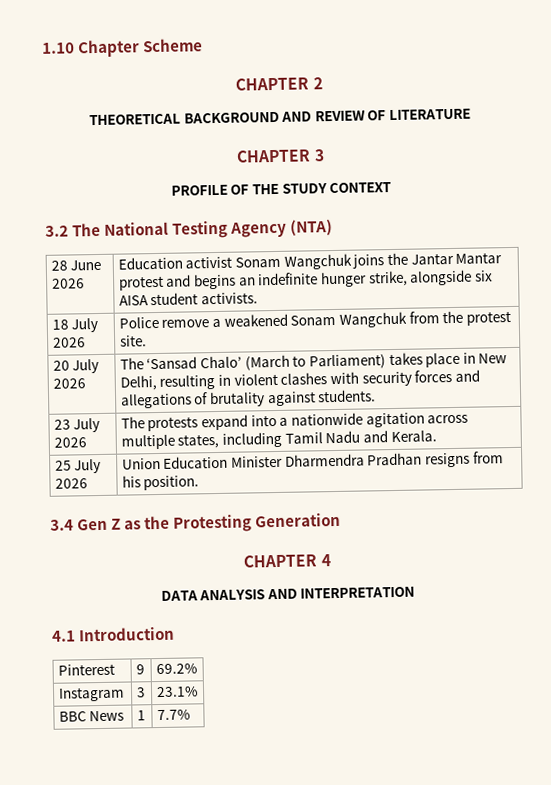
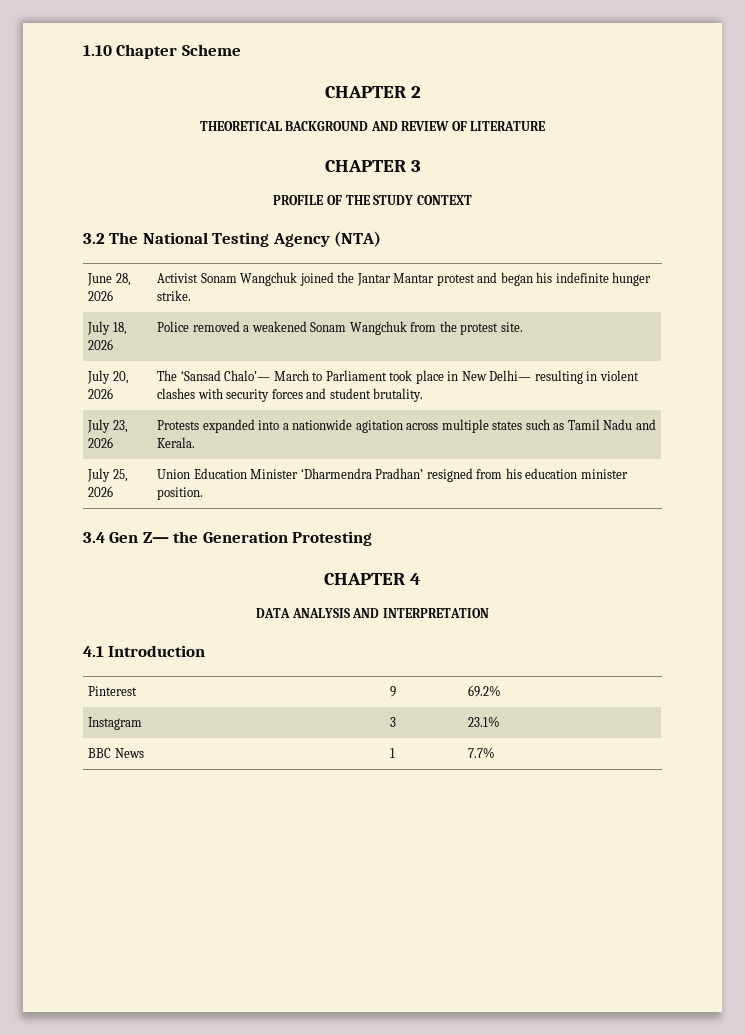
- 28 June 2026 | Education activist Sonam Wangchuk joins the Jantar Mantar protest and begins an indefinite hunger strike, alongside six AISA student activists.
- 18 July 2026 | Police remove a weakened Sonam Wangchuk from the protest site.
+ June 28, 2026 | Activist Sonam Wangchuk joined the Jantar Mantar protest and began his indefinite hunger strike.
+ July 18, 2026 | Police removed a weakened Sonam Wangchuk from the protest site.
- 20 July 2026 | The ‘Sansad Chalo’ (March to Parliament) takes place in New Delhi, resulting in violent clashes with security forces and allegations of brutality against students.
- 23 July 2026 | The protests expand into a nationwide agitation across multiple states, including Tamil Nadu and Kerala.
+ July 20, 2026 | The ‘Sansad Chalo’— March to Parliament took place in New Delhi— resulting in violent clashes with security forces and student brutality.
+ July 23, 2026 | Protests expanded into a nationwide agitation across multiple states such as Tamil Nadu and Kerala.
- 25 July 2026 | Union Education Minister Dharmendra Pradhan resigns from his position.
+ July 25, 2026 | Union Education Minister ‘Dharmendra Pradhan’ resigned from his education minister position.
- 3.4 Gen Z as the Protesting Generation
+ 3.4 Gen Z— the Generation Protesting

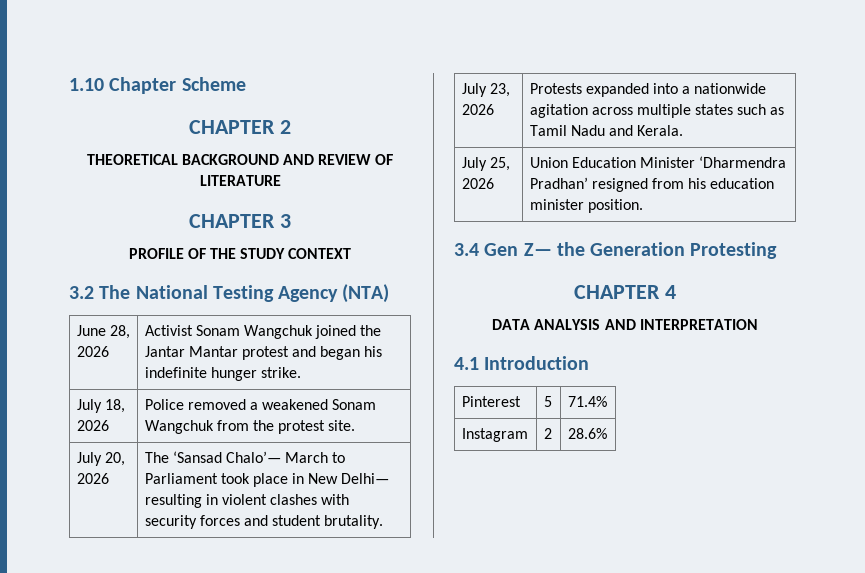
- Pinterest | 9 | 69.2%
+ Pinterest | 5 | 71.4%
- Instagram | 3 | 23.1%
- BBC News | 1 | 7.7%
+ Instagram | 2 | 28.6%

